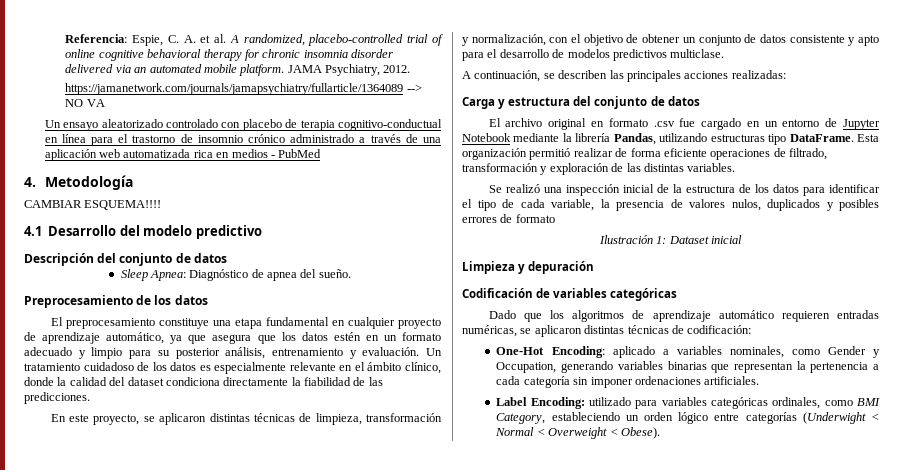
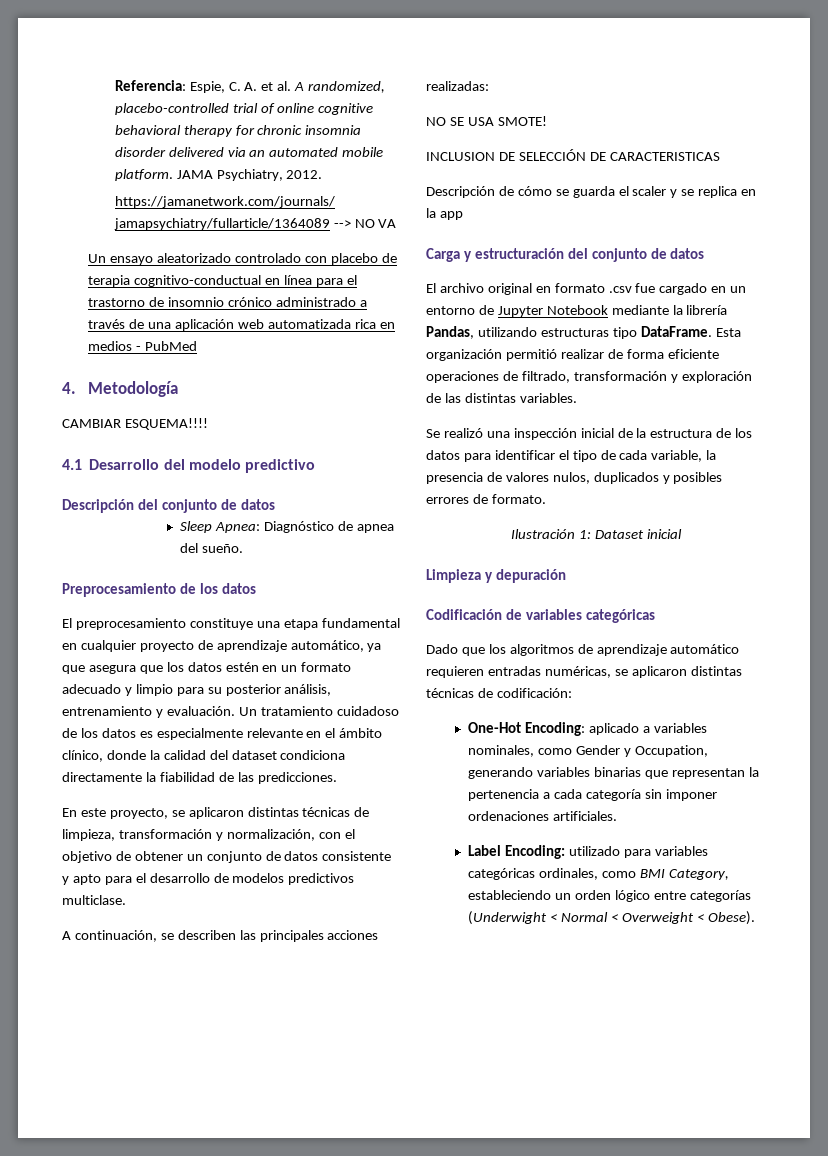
+ NO SE USA SMOTE!
+ INCLUSION DE SELECCIÓN DE CARACTERISTICAS
+ Descripción de cómo se guarda el scaler y se replica en la app
- Carga y estructura del conjunto de datos
+ Carga y estructuración del conjunto de datos
- Se realizó una inspección inicial de la estructura de los datos para identificar el tipo de cada variable, la presencia de valores nulos, duplicados y posibles errores de formato
+ Se realizó una inspección inicial de la estructura de los datos para identificar el tipo de cada variable, la presencia de valores nulos, duplicados y posibles errores de formato.

